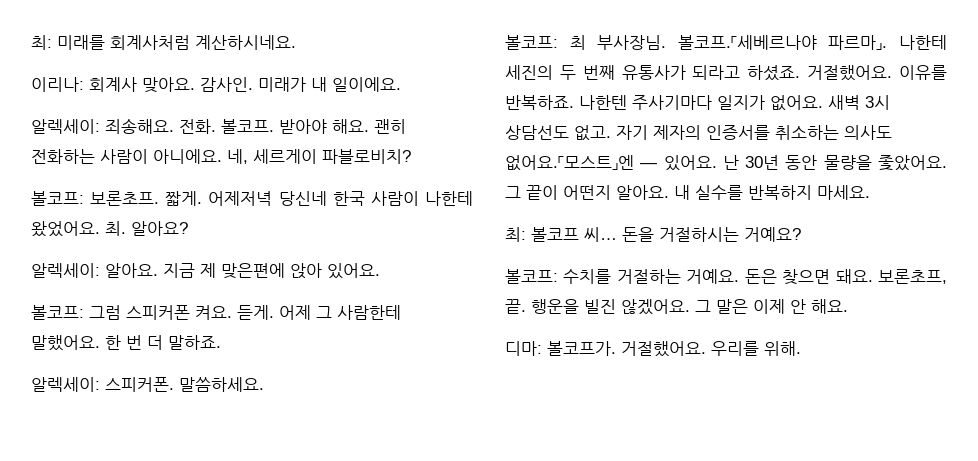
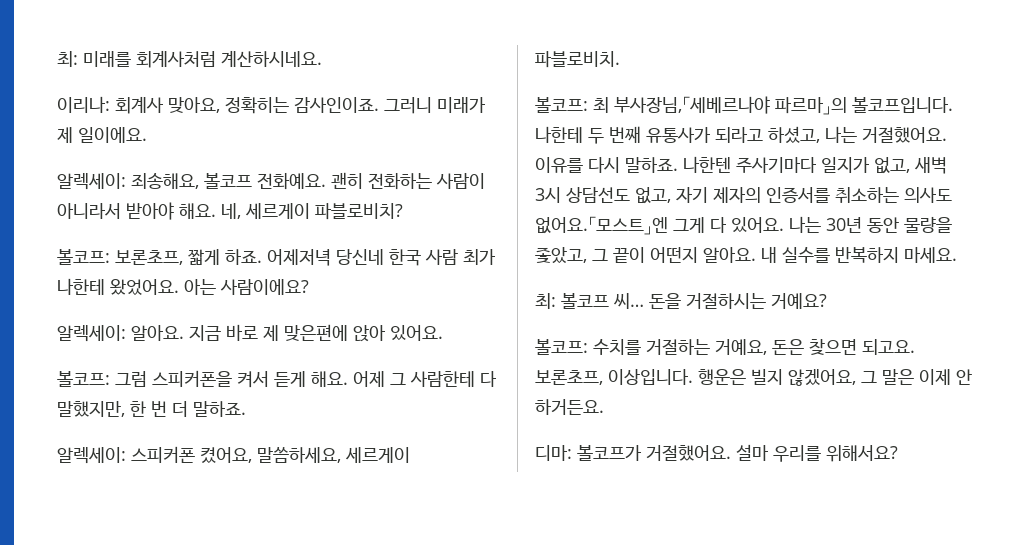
- 이리나: 회계사 맞아요. 감사인. 미래가 내 일이에요.
- 알렉세이: 죄송해요. 전화. 볼코프. 받아야 해요. 괜히 전화하는 사람이 아니에요. 네, 세르게이 파블로비치?
- 볼코프: 보론초프. 짧게. 어제저녁 당신네 한국 사람이 나한테 왔었어요. 최. 알아요?
+ 이리나: 회계사 맞아요, 정확히는 감사인이죠. 그러니 미래가 제 일이에요.
+ 알렉세이: 죄송해요, 볼코프 전화예요. 괜히 전화하는 사람이 아니라서 받아야 해요. 네, 세르게이 파블로비치?
+ 볼코프: 보론초프, 짧게 하죠. 어제저녁 당신네 한국 사람 최가 나한테 왔었어요. 아는 사람이에요?
- 지금 제 맞은편에 앉아 있어요.
+ 지금 바로 제 맞은편에 앉아 있어요.
- 볼코프: 그럼 스피커폰 켜요. 듣게.
+ 볼코프: 그럼 스피커폰을 켜서 듣게 해요.
- 어제 그 사람한테 말했어요. 한 번 더 말하죠.
+ 어제 그 사람한테 다 말했지만, 한 번 더 말하죠.
- 알렉세이: 스피커폰. 말씀하세요.
+ 알렉세이: 스피커폰 켰어요, 말씀하세요, 세르게이 파블로비치.
- 볼코프: 최 부사장님. 볼코프.「세베르나야 파르마」. 나한테 세진의 두 번째 유통사가 되라고 하셨죠. 거절했어요. 이유를 반복하죠.
+ 볼코프: 최 부사장님,「세베르나야 파르마」의 볼코프입니다. 나한테 두 번째 유통사가 되라고 하셨고, 나는 거절했어요. 이유를 다시 말하죠.
- 나한텐 주사기마다 일지가 없어요. 새벽 3시 상담선도 없고. 자기 제자의 인증서를 취소하는 의사도 없어요.
+ 나한텐 주사기마다 일지가 없고, 새벽 3시 상담선도 없고, 자기 제자의 인증서를 취소하는 의사도 없어요.
- 「모스트」엔 — 있어요. 난 30년 동안 물량을 좇았어요. 그 끝이 어떤지 알아요.
+ 「모스트」엔 그게 다 있어요. 나는 30년 동안 물량을 좇았고, 그 끝이 어떤지 알아요.
- 볼코프: 수치를 거절하는 거예요. 돈은 찾으면 돼요. 보론초프, 끝. 행운을 빌진 않겠어요. 그 말은 이제 안 해요.
+ 볼코프: 수치를 거절하는 거예요, 돈은 찾으면 되고요. 보론초프, 이상입니다. 행운은 빌지 않겠어요, 그 말은 이제 안 하거든요.
- 디마: 볼코프가. 거절했어요. 우리를 위해.
+ 디마: 볼코프가 거절했어요. 설마 우리를 위해서요?

